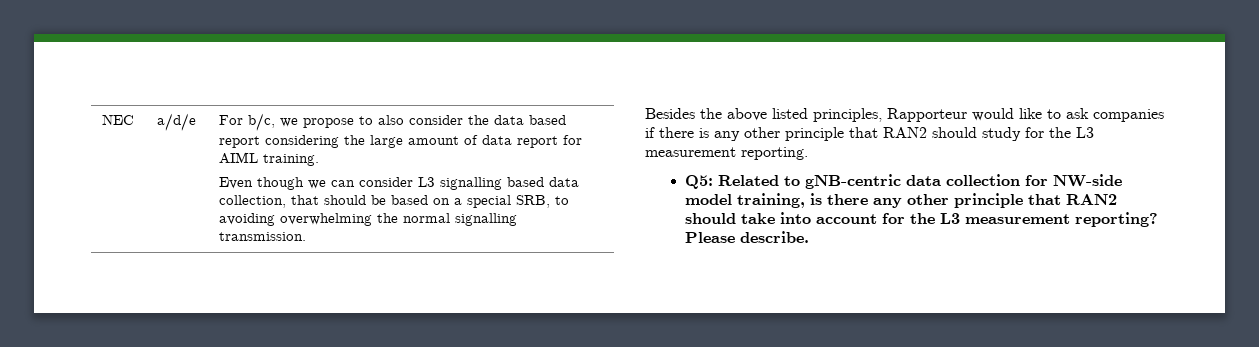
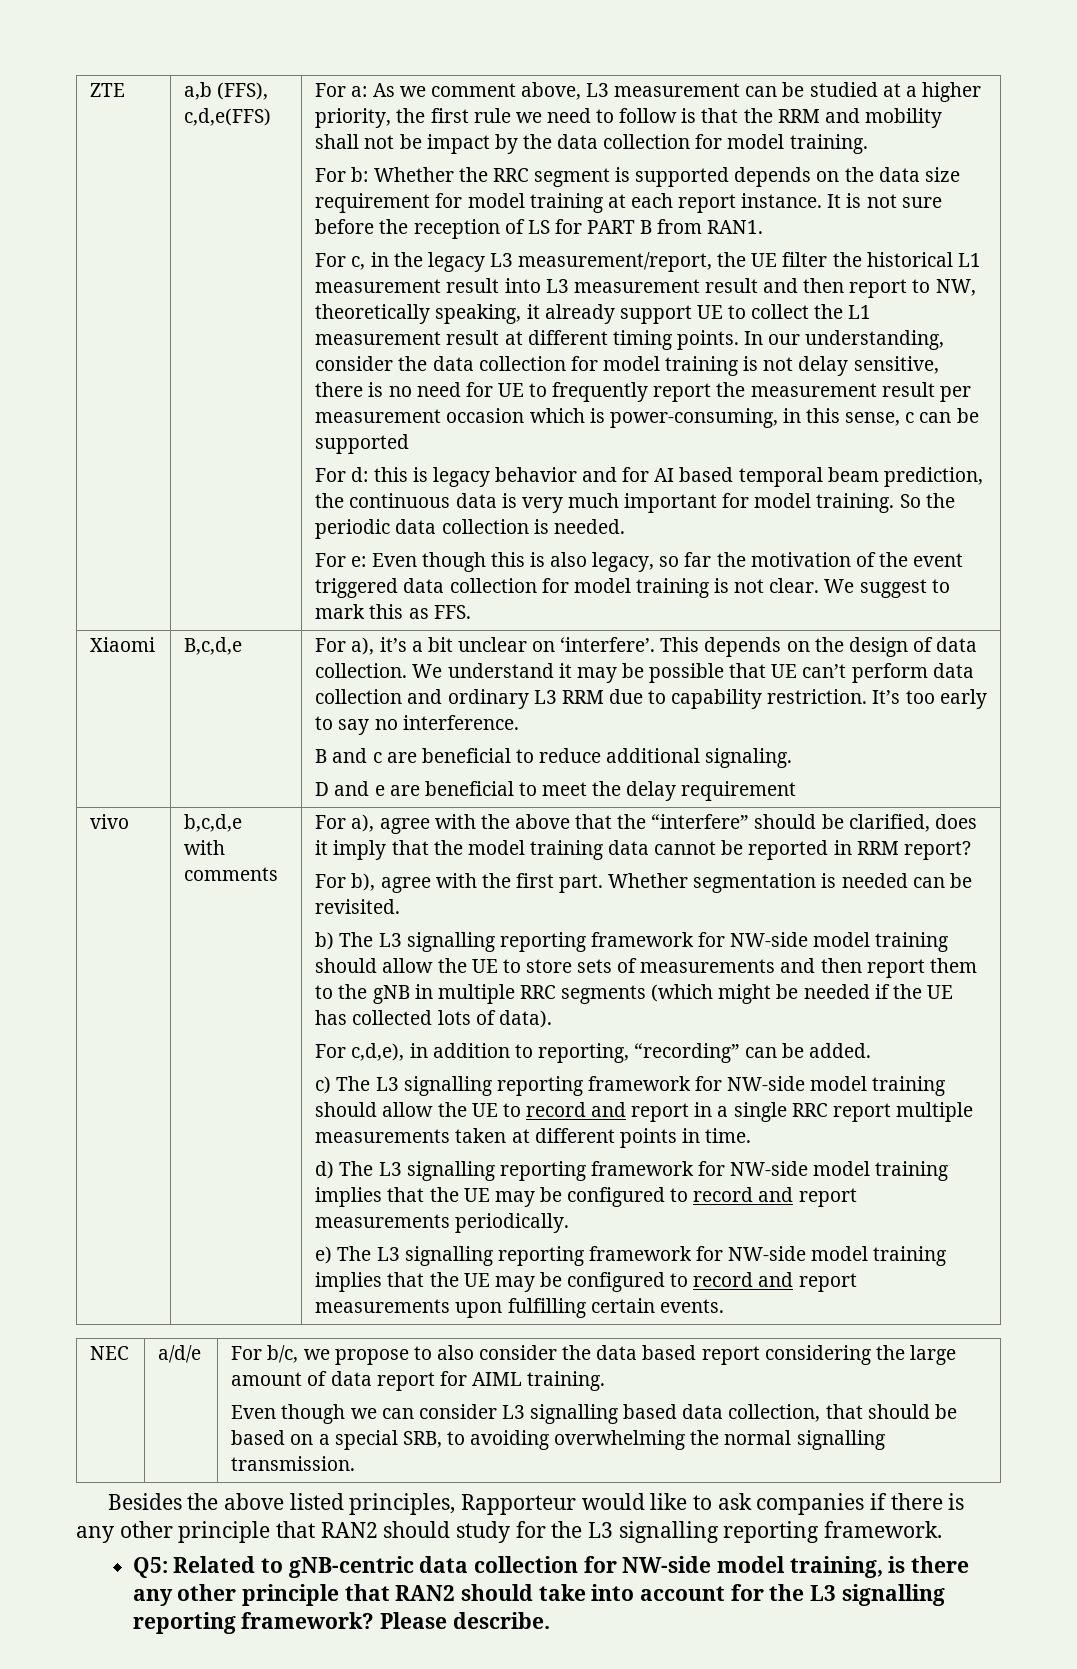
+ ZTE | a,b (FFS), c,d,e(FFS) | For a: As we comment above, L3 measurement can be studied at a higher priority, the first rule we need to follow is that the RRM and mobility shall not be impact by the data collection for model training.
+ For b: Whether the RRC segment is supported depends on the data size requirement for model training at each report instance. It is not sure before the reception of LS for PART B from RAN1.
+ For c, in the legacy L3 measurement/report, the UE filter the historical L1 measurement result into L3 measurement result and then report to NW, theoretically speaking, it already support UE to collect the L1 measurement result at different timing points. In our understanding, consider the data collection for model training is not delay sensitive, there is no need for UE to frequently report the measurement result per measurement occasion which is power-consuming, in this sense, c can be supported
+ For d: this is legacy behavior and for AI based temporal beam prediction, the continuous data is very much important for model training. So the periodic data collection is needed.
+ For e: Even though this is also legacy, so far the motivation of the event triggered data collection for model training is not clear. We suggest to mark this as FFS.
+ Xiaomi | B,c,d,e | For a), it’s a bit unclear on ‘interfere’. This depends on the design of data collection. We understand it may be possible that UE can’t perform data collection and ordinary L3 RRM due to capability restriction. It’s too early to say no interference.
+ B and c are beneficial to reduce additional signaling.
+ D and e are beneficial to meet the delay requirement
+ vivo | b,c,d,e with comments | For a), agree with the above that the “interfere” should be clarified, does it imply that the model training data cannot be reported in RRM report?
+ For b), agree with the first part. Whether segmentation is needed can be revisited.
+ b) The L3 signalling reporting framework for NW-side model training should allow the UE to store sets of measurements and then report them to the gNB in multiple RRC segments (which might be needed if the UE has collected lots of data).
+ For c,d,e), in addition to reporting, “recording” can be added.
+ c) The L3 signalling reporting framework for NW-side model training should allow the UE to record and report in a single RRC report multiple measurements taken at different points in time.
+ d) The L3 signalling reporting framework for NW-side model training implies that the UE may be configured to record and report measurements periodically.
+ e) The L3 signalling reporting framework for NW-side model training implies that the UE may be configured to record and report measurements upon fulfilling certain events.
- Besides the above listed principles, Rapporteur would like to ask companies if there is any other principle that RAN2 should study for the L3 measurement reporting.
+ Besides the above listed principles, Rapporteur would like to ask companies if there is any other principle that RAN2 should study for the L3 signalling reporting framework.
- Q5: Related to gNB-centric data collection for NW-side model training, is there any other principle that RAN2 should take into account for the L3 measurement reporting?
+ Q5: Related to gNB-centric data collection for NW-side model training, is there any other principle that RAN2 should take into account for the L3 signalling reporting framework?

